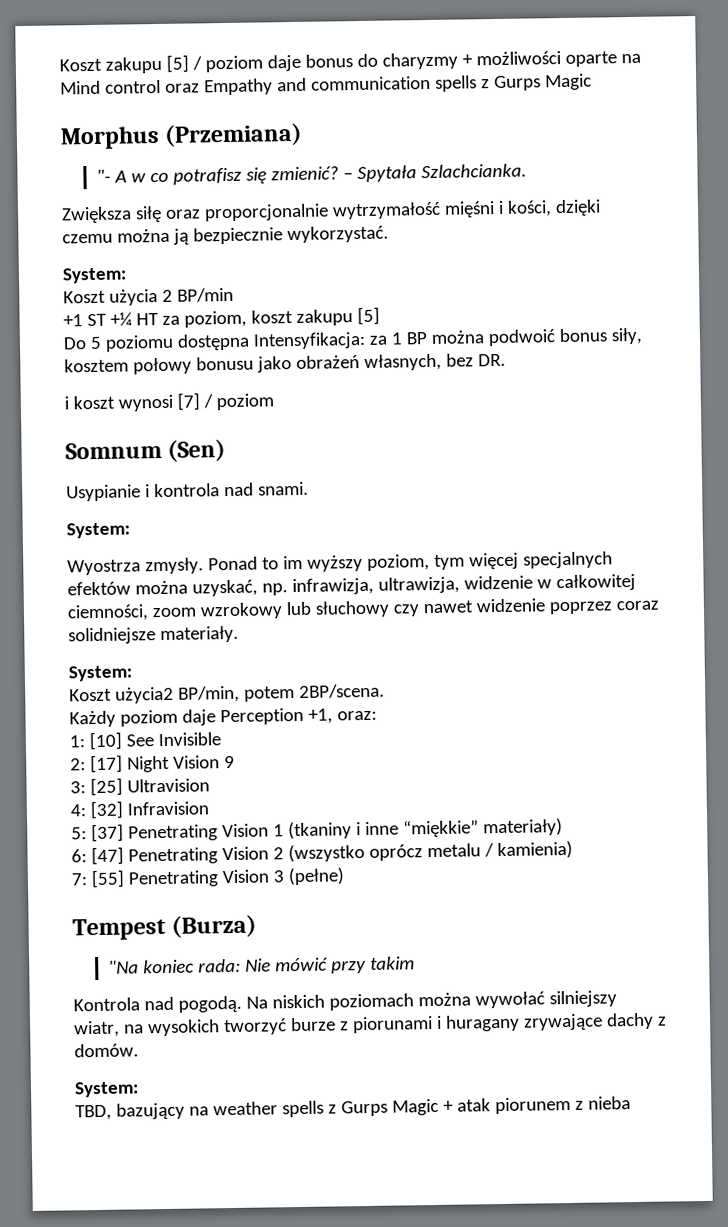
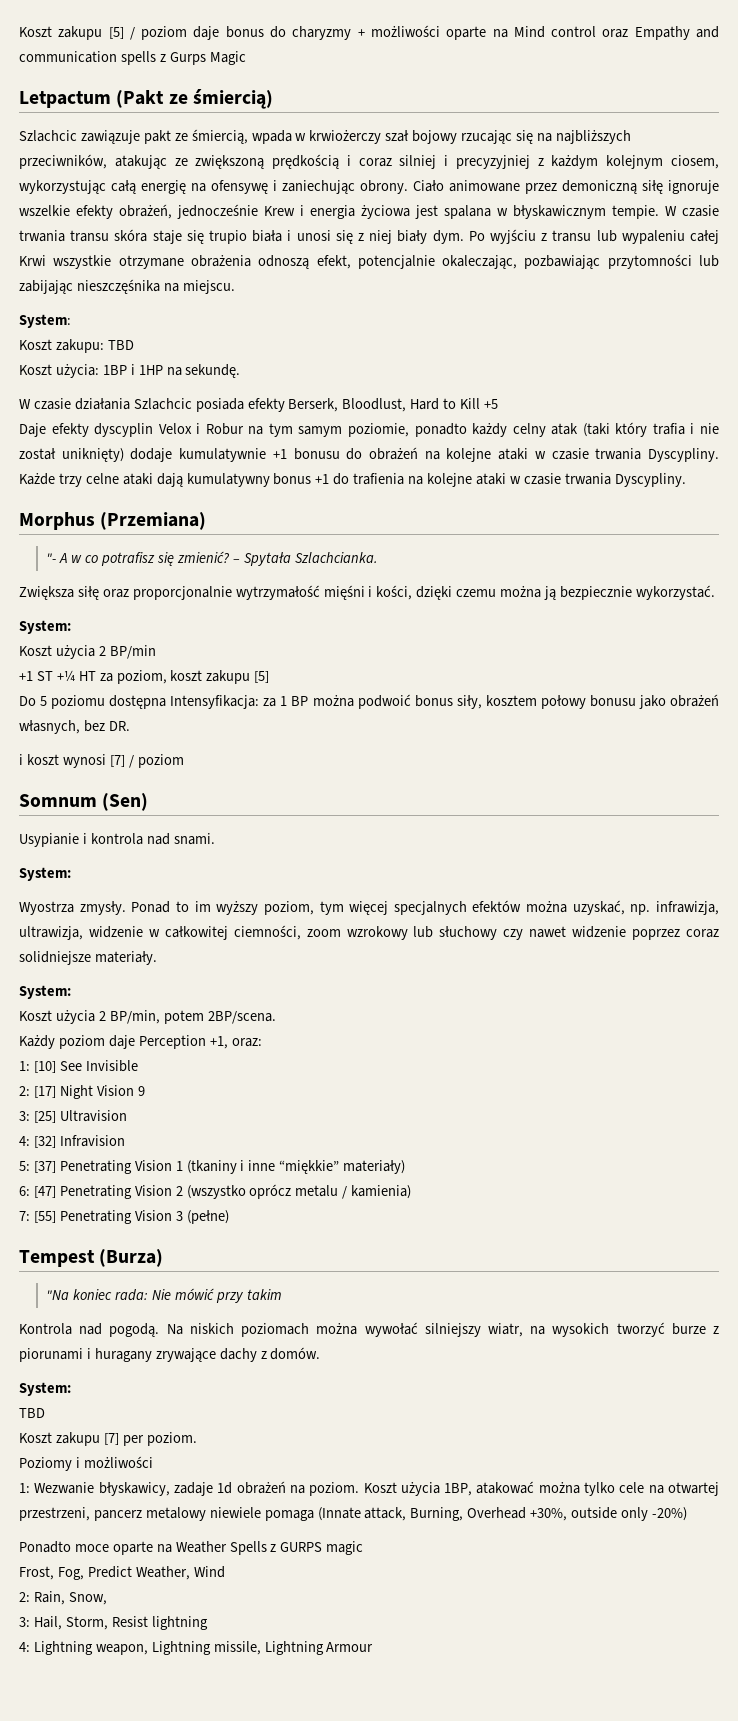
+ Letpactum (Pakt ze śmiercią)
+ Szlachcic zawiązuje pakt ze śmiercią, wpada w krwiożerczy szał bojowy rzucając się na najbliższych przeciwników, atakując ze zwiększoną prędkością i coraz silniej i precyzyjniej z każdym kolejnym ciosem, wykorzystując całą energię na ofensywę i zaniechując obrony. Ciało animowane przez demoniczną siłę ignoruje wszelkie efekty obrażeń, jednocześnie Krew i energia życiowa jest spalana w błyskawicznym tempie. W czasie trwania transu skóra staje się trupio biała i unosi się z niej biały dym. Po wyjściu z transu lub wypaleniu całej Krwi wszystkie otrzymane obrażenia odnoszą efekt, potencjalnie okaleczając, pozbawiając przytomności lub zabijając nieszczęśnika na miejscu.
+ System:
+ Koszt zakupu: TBD
+ Koszt użycia: 1BP i 1HP na sekundę.
+ W czasie działania Szlachcic posiada efekty Berserk, Bloodlust, Hard to Kill +5
+ Daje efekty dyscyplin Velox i Robur na tym samym poziomie, ponadto każdy celny atak (taki który trafia i nie został uniknięty) dodaje kumulatywnie +1 bonusu do obrażeń na kolejne ataki w czasie trwania Dyscypliny. Każde trzy celne ataki dają kumulatywny bonus +1 do trafienia na kolejne ataki w czasie trwania Dyscypliny.
- Koszt użycia2 BP/min, potem 2BP/scena.
+ Koszt użycia 2 BP/min, potem 2BP/scena.
  Na niskich poziomach można wywołać silniejszy wiatr, na wysokich tworzyć burze z piorunami i huragany zrywające dachy z domów.
  System:
- TBD, bazujący na weather spells z Gurps Magic + atak piorunem z nieba
+ TBD
+ Koszt zakupu [7] per poziom.
+ Poziomy i możliwości
+ 1: Wezwanie błyskawicy, zadaje 1d obrażeń na poziom. Koszt użycia 1BP, atakować można tylko cele na otwartej przestrzeni, pancerz metalowy niewiele pomaga (Innate attack, Burning, Overhead +30%, outside only -20%)
+ Ponadto moce oparte na Weather Spells z GURPS magic
+ Frost, Fog, Predict Weather, Wind
+ 2: Rain, Snow,
+ 3: Hail, Storm, Resist lightning
+ 4: Lightning weapon, Lightning missile, Lightning Armour

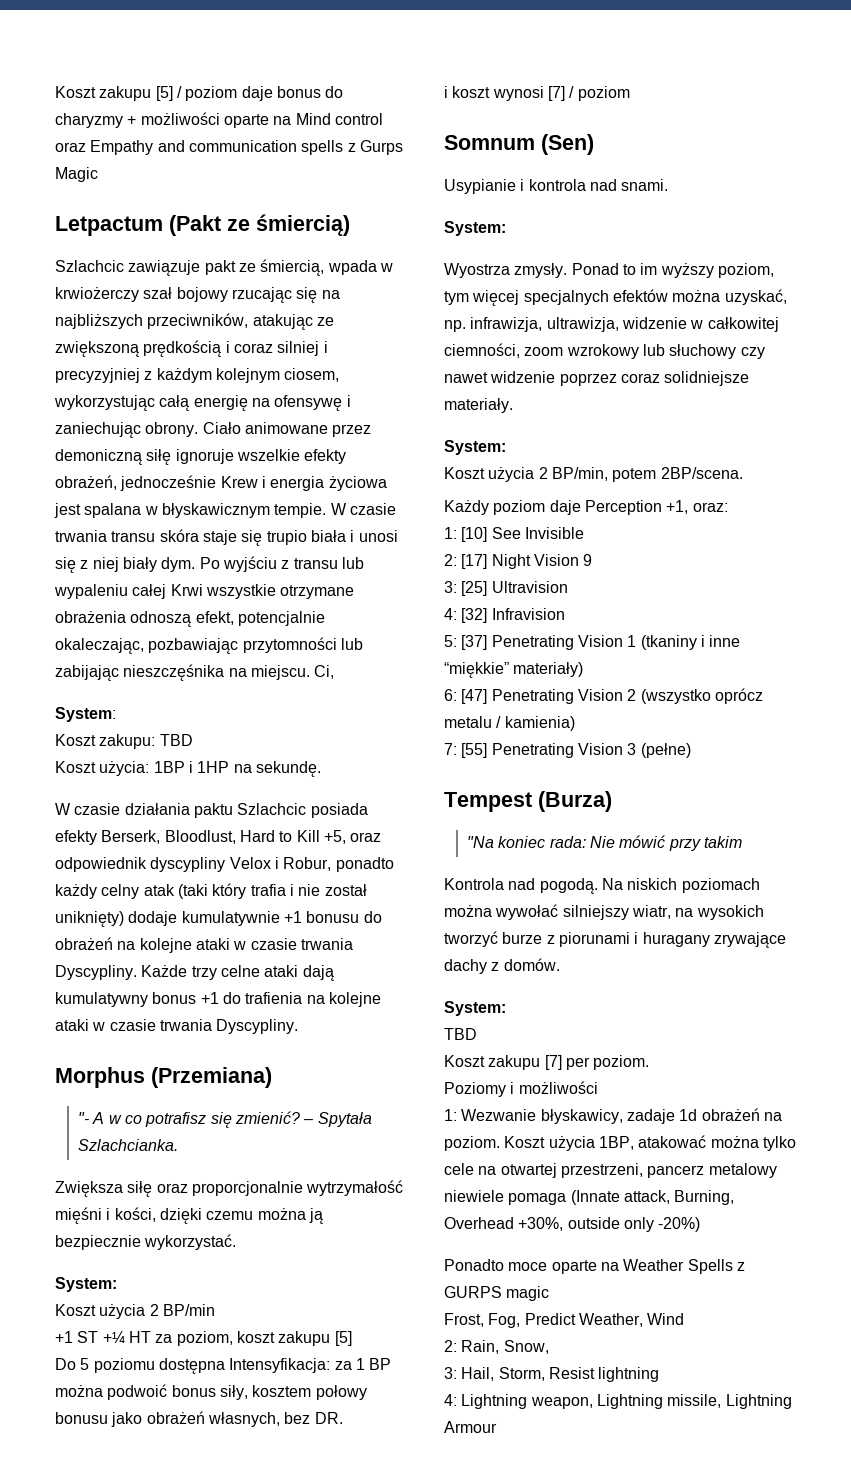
+ Ci,
- W czasie działania Szlachcic posiada efekty Berserk, Bloodlust, Hard to Kill +5
- Daje efekty dyscyplin Velox i Robur na tym samym poziomie, ponadto każdy celny atak (taki który trafia i nie został uniknięty) dodaje kumulatywnie +1 bonusu do obrażeń na kolejne ataki w czasie trwania Dyscypliny.
+ W czasie działania paktu Szlachcic posiada efekty Berserk, Bloodlust, Hard to Kill +5, oraz odpowiednik dyscypliny Velox i Robur, ponadto każdy celny atak (taki który trafia i nie został uniknięty) dodaje kumulatywnie +1 bonusu do obrażeń na kolejne ataki w czasie trwania Dyscypliny.

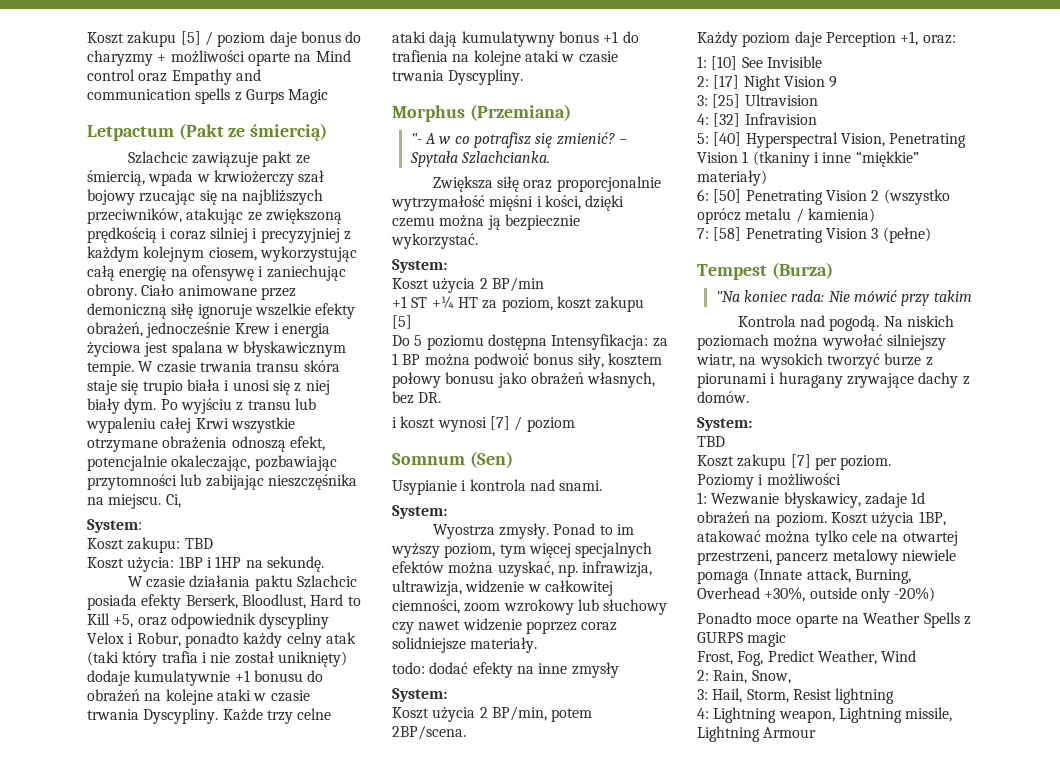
+ todo: dodać efekty na inne zmysły
- 5: [37] Penetrating Vision 1 (tkaniny i inne “miękkie” materiały)
+ 5: [40] Hyperspectral Vision, Penetrating Vision 1 (tkaniny i inne “miękkie” materiały)
- 6: [47] Penetrating Vision 2 (wszystko oprócz metalu / kamienia)
+ 6: [50] Penetrating Vision 2 (wszystko oprócz metalu / kamienia)
- 7: [55] Penetrating Vision 3 (pełne)
+ 7: [58] Penetrating Vision 3 (pełne)

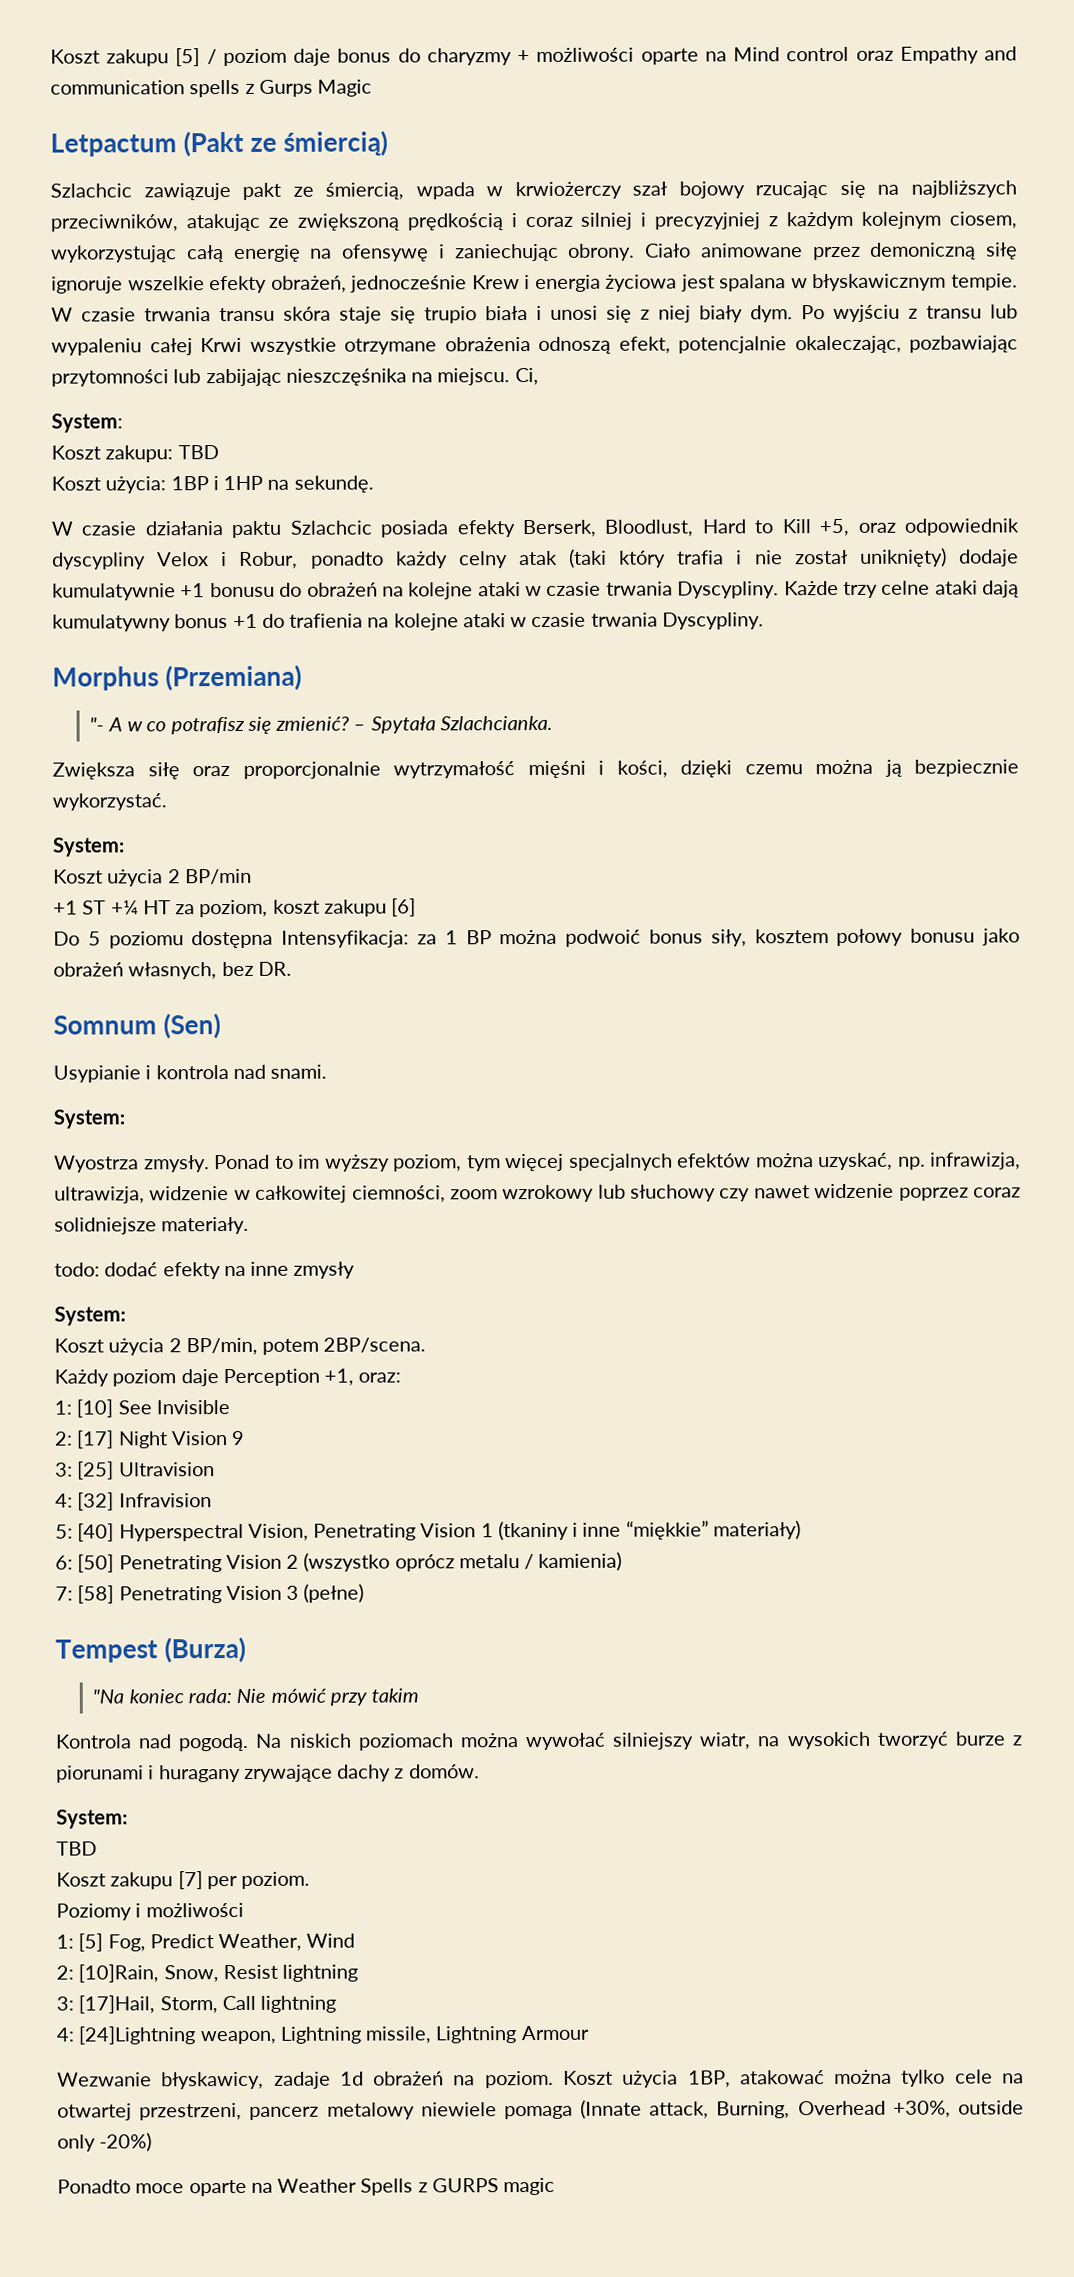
- +1 ST +¼ HT za poziom, koszt zakupu [5]
+ +1 ST +¼ HT za poziom, koszt zakupu [6]
- i koszt wynosi [7] / poziom
- 1: Wezwanie błyskawicy, zadaje 1d obrażeń na poziom.
+ 1: [5] Fog, Predict Weather, Wind
+ 2: [10]Rain, Snow, Resist lightning
+ 3: [17]Hail, Storm, Call lightning
+ 4: [24]Lightning weapon, Lightning missile, Lightning Armour
+ Wezwanie błyskawicy, zadaje 1d obrażeń na poziom.
- Frost, Fog, Predict Weather, Wind
- 2: Rain, Snow,
- 3: Hail, Storm, Resist lightning
- 4: Lightning weapon, Lightning missile, Lightning Armour

